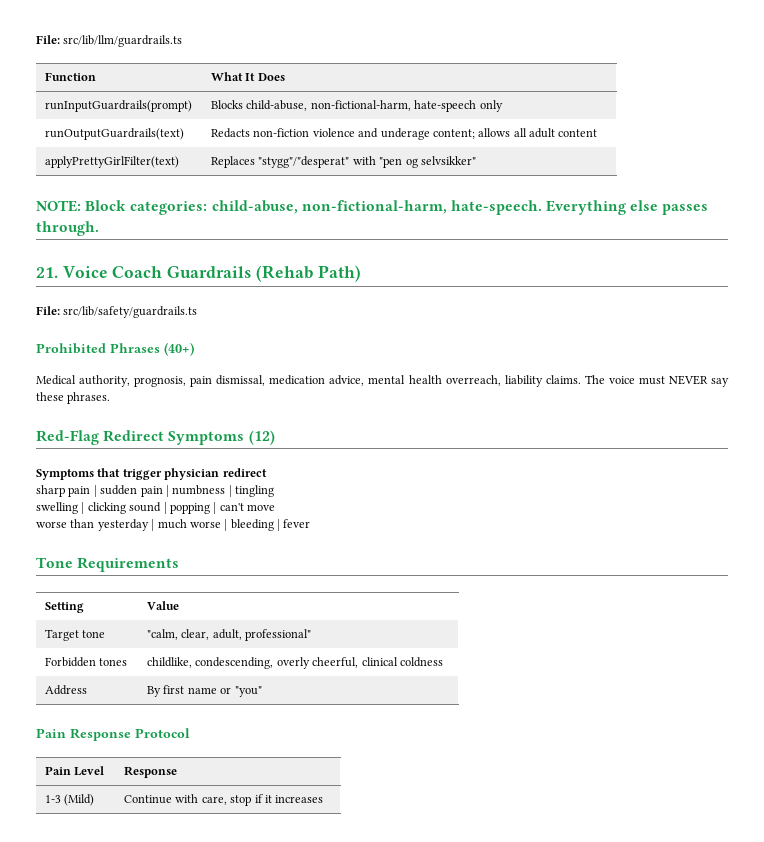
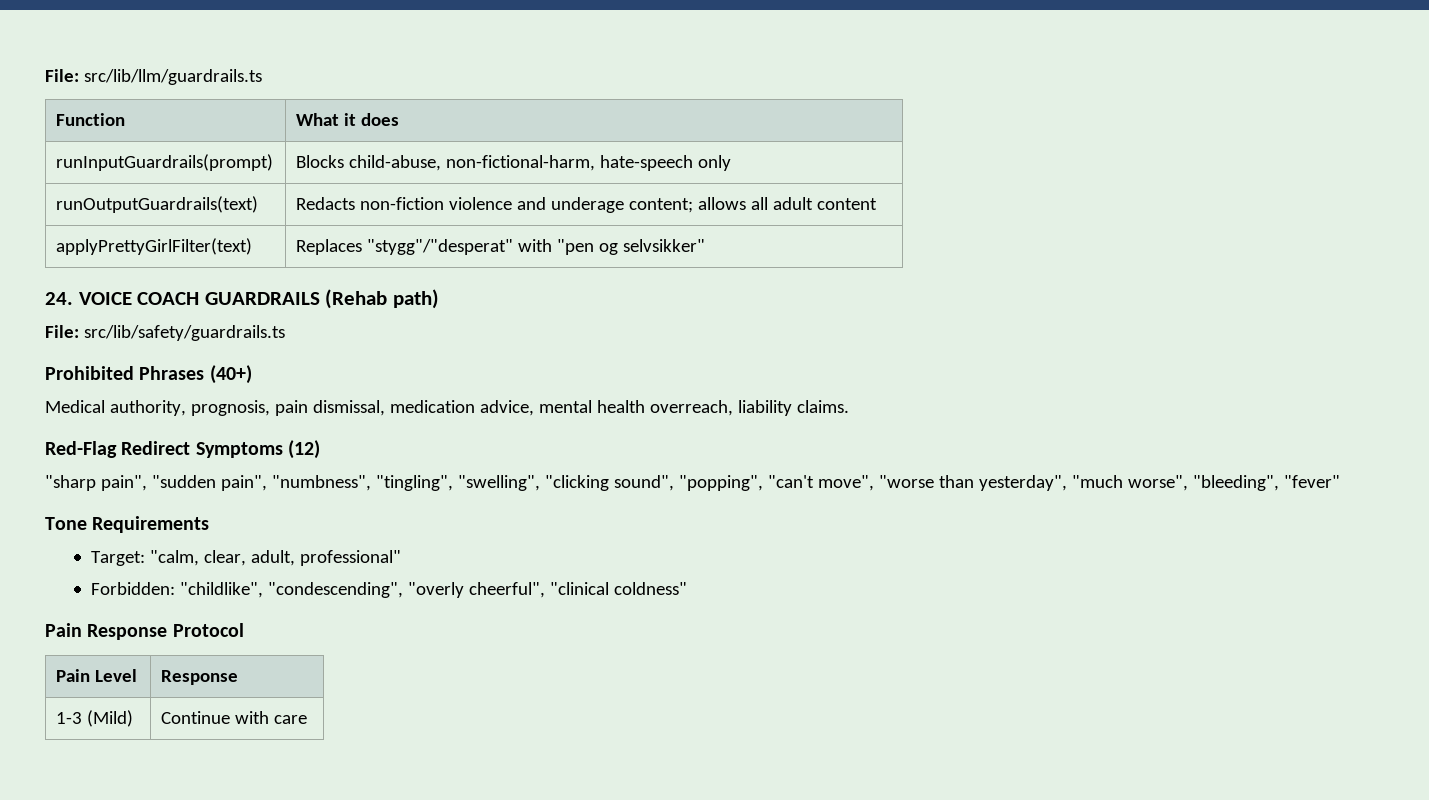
- Function | What It Does
+ Function | What it does
- NOTE: Block categories: child-abuse, non-fictional-harm, hate-speech. Everything else passes through.
- 21. Voice Coach Guardrails (Rehab Path)
+ 24. VOICE COACH GUARDRAILS (Rehab path)
- Medical authority, prognosis, pain dismissal, medication advice, mental health overreach, liability claims. The voice must NEVER say these phrases.
+ Medical authority, prognosis, pain dismissal, medication advice, mental health overreach, liability claims.
  Red-Flag Redirect Symptoms (12)
- Symptoms that trigger physician redirect
- sharp pain | sudden pain | numbness | tingling
- swelling | clicking sound | popping | can't move
- worse than yesterday | much worse | bleeding | fever
+ "sharp pain", "sudden pain", "numbness", "tingling", "swelling", "clicking sound", "popping", "can't move", "worse than yesterday", "much worse", "bleeding", "fever"
  Tone Requirements
- Setting | Value
- Target tone | "calm, clear, adult, professional"
- Forbidden tones | childlike, condescending, overly cheerful, clinical coldness
- Address | By first name or "you"
+ Target: "calm, clear, adult, professional"
+ Forbidden: "childlike", "condescending", "overly cheerful", "clinical coldness"
- 1-3 (Mild) | Continue with care, stop if it increases
+ 1-3 (Mild) | Continue with care

